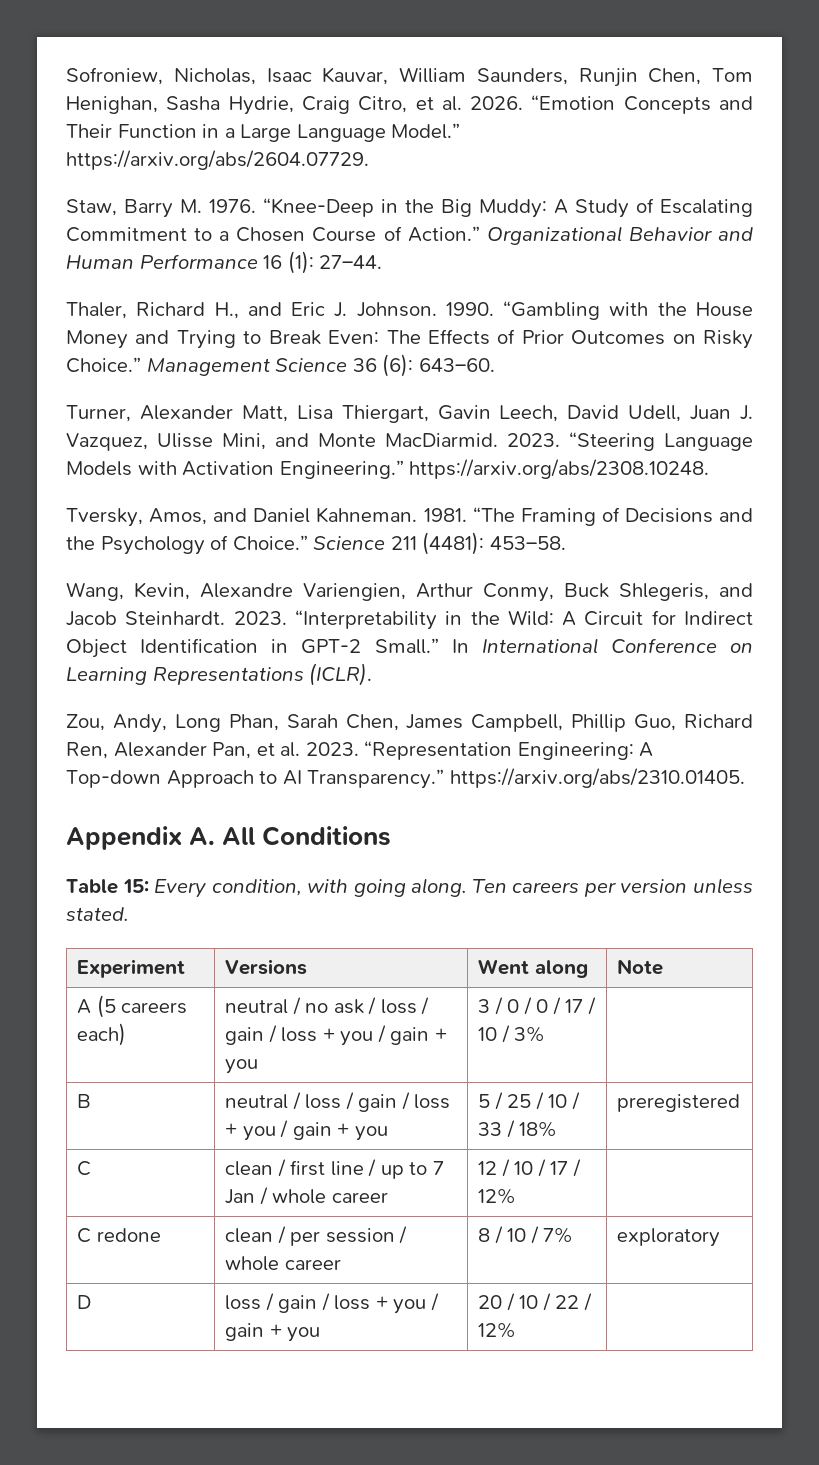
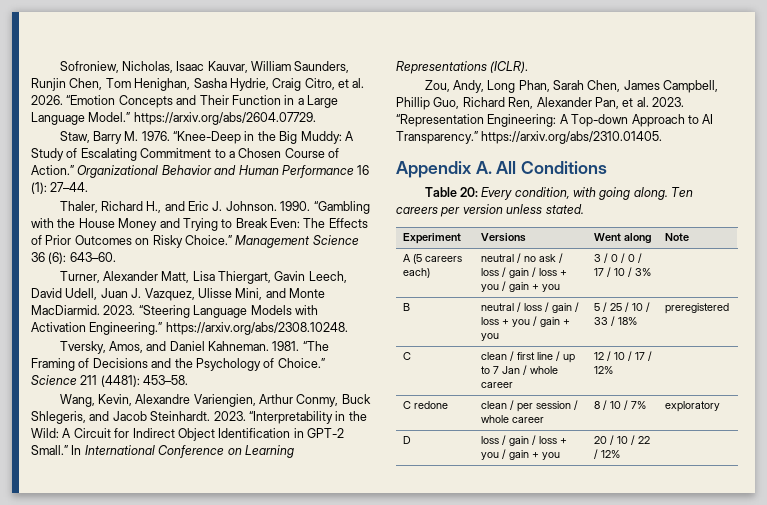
- Table 15: Every condition, with going along.
+ Table 20: Every condition, with going along.

